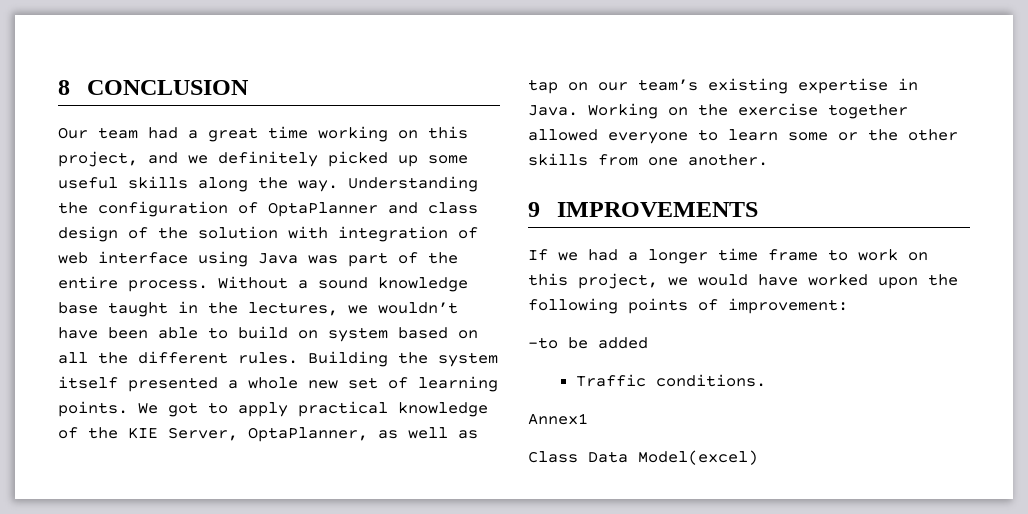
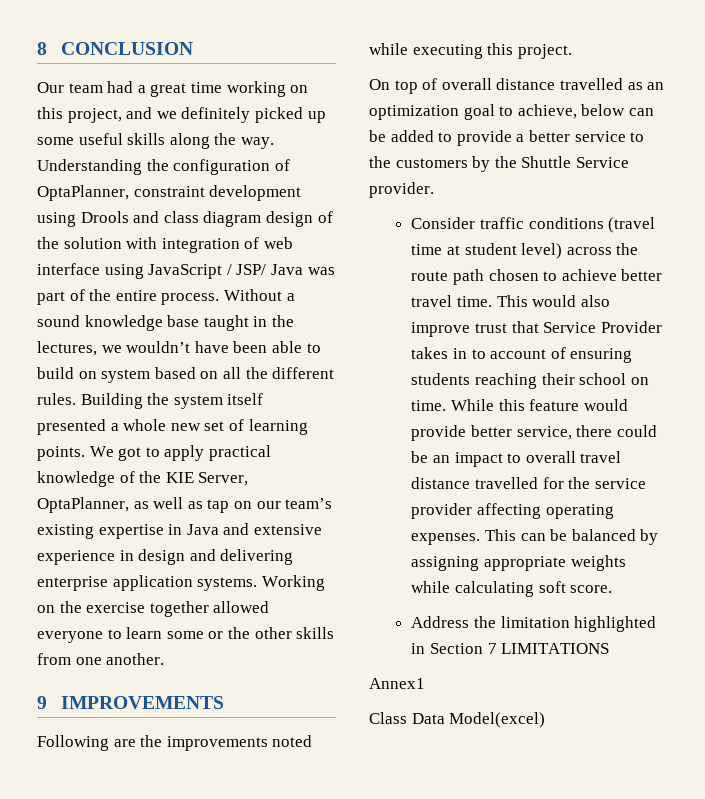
- Understanding the configuration of OptaPlanner and class design of the solution with integration of web interface using Java was part of the entire process.
+ Understanding the configuration of OptaPlanner, constraint development using Drools and class diagram design of the solution with integration of web interface using JavaScript / JSP/ Java was part of the entire process.
- We got to apply practical knowledge of the KIE Server, OptaPlanner, as well as tap on our team’s existing expertise in Java.
+ We got to apply practical knowledge of the KIE Server, OptaPlanner, as well as tap on our team’s existing expertise in Java and extensive experience in design and delivering enterprise application systems.
- If we had a longer time frame to work on this project, we would have worked upon the following points of improvement:
- -to be added
- Traffic conditions.
+ Following are the improvements noted while executing this project.
+ On top of overall distance travelled as an optimization goal to achieve, below can be added to provide a better service to the customers by the Shuttle Service provider.
+ Consider traffic conditions (travel time at student level) across the route path chosen to achieve better travel time. This would also improve trust that Service Provider takes in to account of ensuring students reaching their school on time. While this feature would provide better service, there could be an impact to overall travel distance travelled for the service provider affecting operating expenses. This can be balanced by assigning appropriate weights while calculating soft score.
+ Address the limitation highlighted in Section 7 LIMITATIONS

